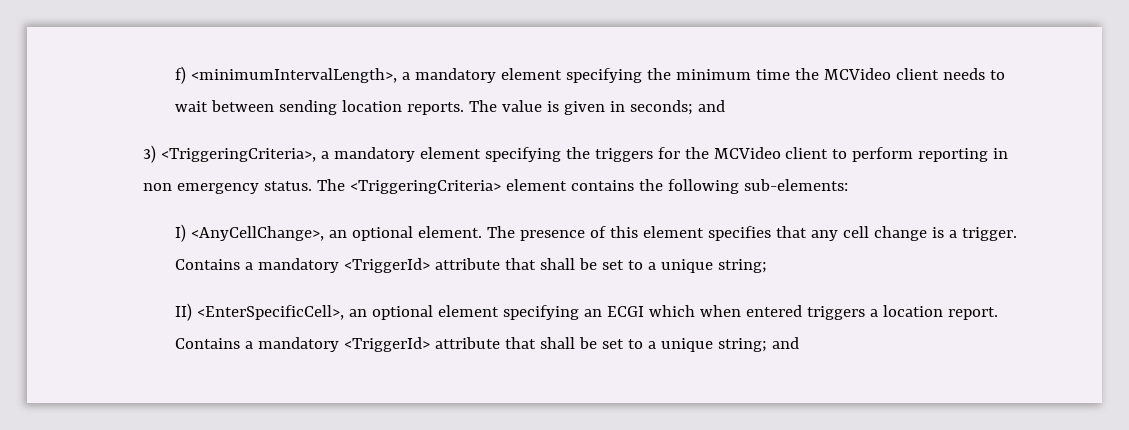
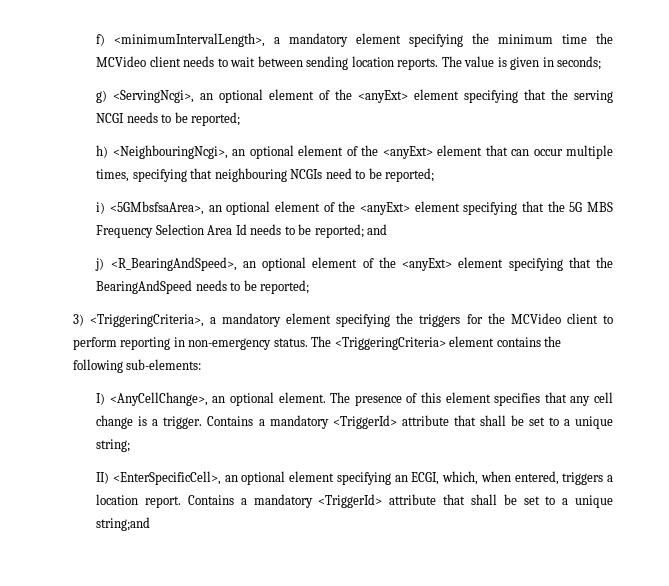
- The value is given in seconds; and
+ The value is given in seconds;
+ g) <ServingNcgi>, an optional element of the <anyExt> element specifying that the serving NCGI needs to be reported;
+ h) <NeighbouringNcgi>, an optional element of the <anyExt> element that can occur multiple times, specifying that neighbouring NCGIs need to be reported;
+ i) <5GMbsfsaArea>, an optional element of the <anyExt> element specifying that the 5G MBS Frequency Selection Area Id needs to be reported; and
+ j) <R_BearingAndSpeed>, an optional element of the <anyExt> element specifying that the BearingAndSpeed needs to be reported;
- 3) <TriggeringCriteria>, a mandatory element specifying the triggers for the MCVideo client to perform reporting in non emergency status.
+ 3) <TriggeringCriteria>, a mandatory element specifying the triggers for the MCVideo client to perform reporting in non-emergency status.
- II) <EnterSpecificCell>, an optional element specifying an ECGI which when entered triggers a location report.
+ II) <EnterSpecificCell>, an optional element specifying an ECGI, which, when entered, triggers a location report.
- Contains a mandatory <TriggerId> attribute that shall be set to a unique string; and
+ Contains a mandatory <TriggerId> attribute that shall be set to a unique string;and

